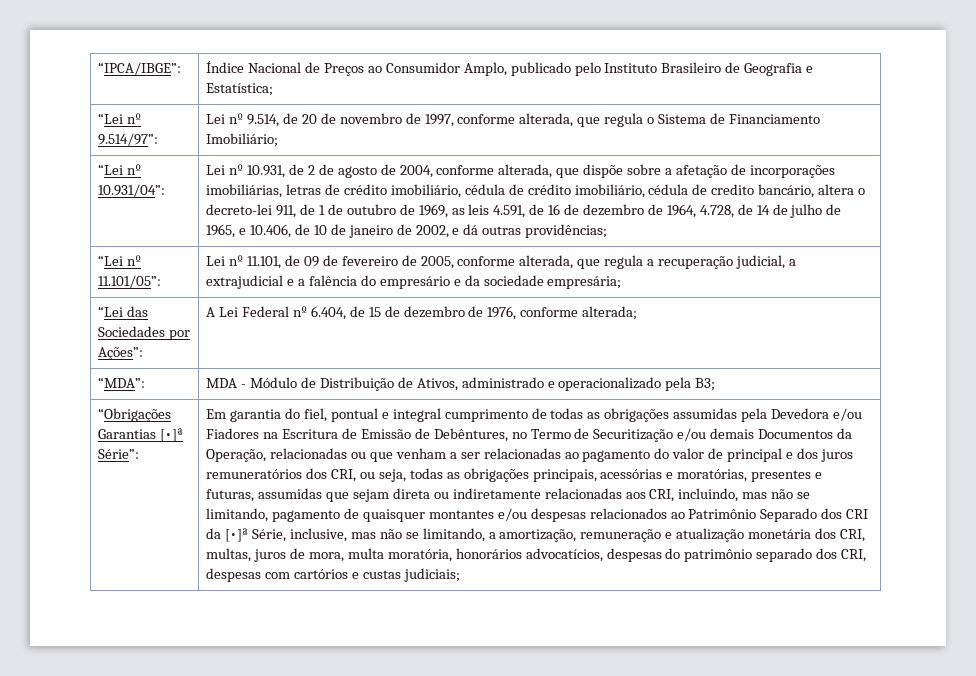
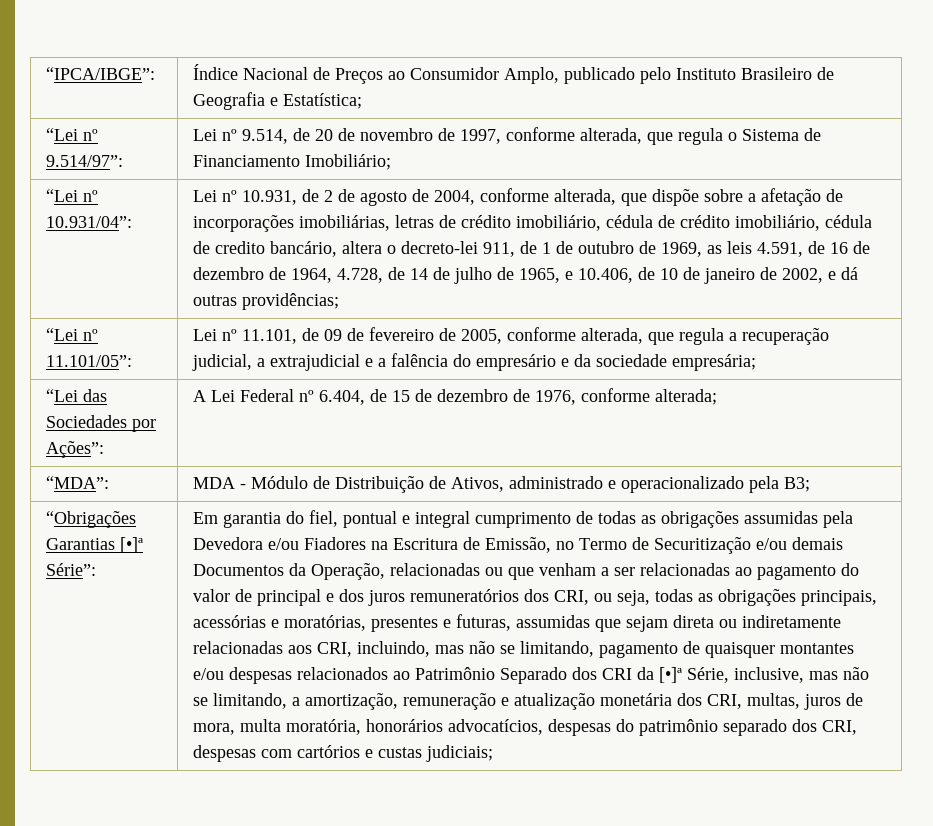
- Em garantia do fiel, pontual e integral cumprimento de todas as obrigações assumidas pela Devedora e/ou Fiadores na Escritura de Emissão de Debêntures, no Termo de Securitização e/ou demais Documentos da Operação, relacionadas ou que venham a ser relacionadas ao pagamento do valor de principal e dos juros remuneratórios dos CRI, ou seja, todas as obrigações principais, acessórias e moratórias, presentes e futuras, assumidas que sejam direta ou indiretamente relacionadas aos CRI, incluindo, mas não se limitando, pagamento de quaisquer montantes e/ou despesas relacionados ao Patrimônio Separado dos CRI da [•]ª Série, inclusive, mas não se limitando, a amortização, remuneração e atualização monetária dos CRI, multas, juros de mora, multa moratória, honorários advocatícios, despesas do patrimônio separado dos CRI, despesas com cartórios e custas judiciais;
+ Em garantia do fiel, pontual e integral cumprimento de todas as obrigações assumidas pela Devedora e/ou Fiadores na Escritura de Emissão, no Termo de Securitização e/ou demais Documentos da Operação, relacionadas ou que venham a ser relacionadas ao pagamento do valor de principal e dos juros remuneratórios dos CRI, ou seja, todas as obrigações principais, acessórias e moratórias, presentes e futuras, assumidas que sejam direta ou indiretamente relacionadas aos CRI, incluindo, mas não se limitando, pagamento de quaisquer montantes e/ou despesas relacionados ao Patrimônio Separado dos CRI da [•]ª Série, inclusive, mas não se limitando, a amortização, remuneração e atualização monetária dos CRI, multas, juros de mora, multa moratória, honorários advocatícios, despesas do patrimônio separado dos CRI, despesas com cartórios e custas judiciais;

